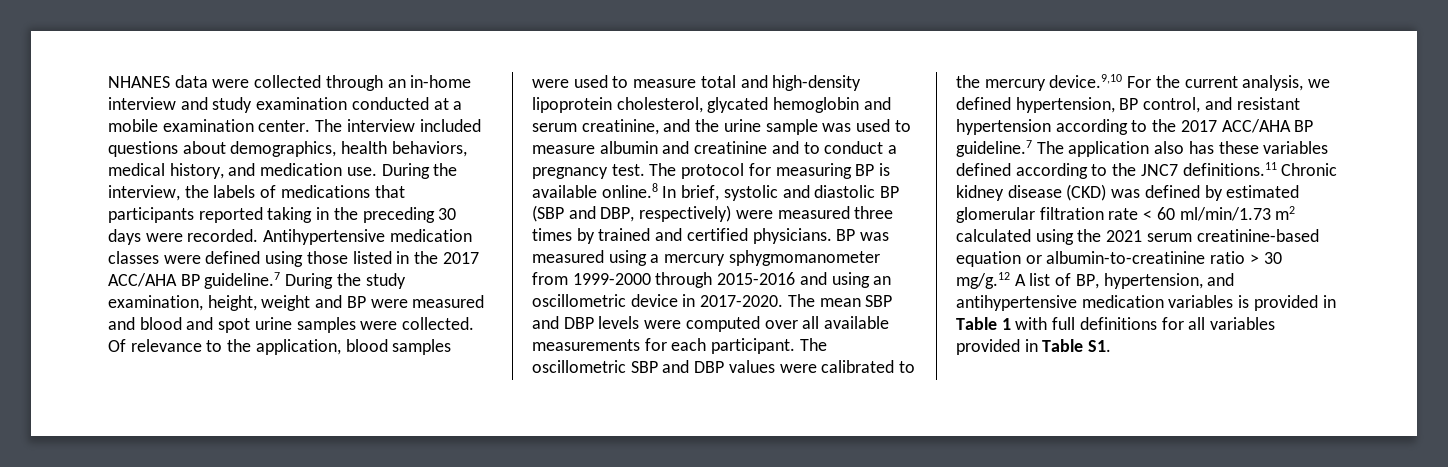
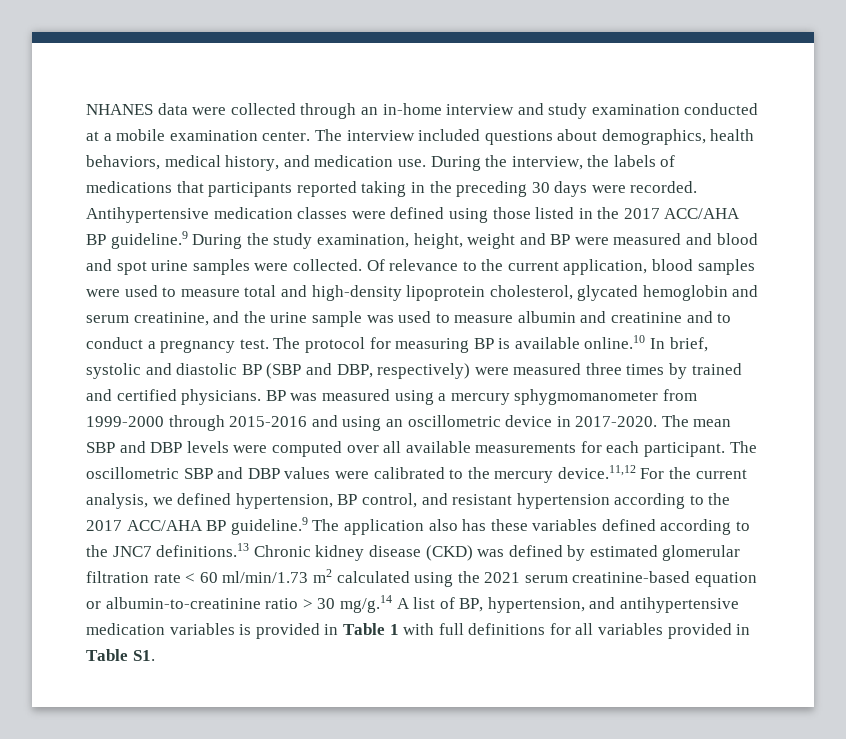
- Antihypertensive medication classes were defined using those listed in the 2017 ACC/AHA BP guideline.7 During the study examination, height, weight and BP were measured and blood and spot urine samples were collected.
+ Antihypertensive medication classes were defined using those listed in the 2017 ACC/AHA BP guideline.9 During the study examination, height, weight and BP were measured and blood and spot urine samples were collected.
- Of relevance to the application, blood samples were used to measure total and high-density lipoprotein cholesterol, glycated hemoglobin and serum creatinine, and the urine sample was used to measure albumin and creatinine and to conduct a pregnancy test.
+ Of relevance to the current application, blood samples were used to measure total and high-density lipoprotein cholesterol, glycated hemoglobin and serum creatinine, and the urine sample was used to measure albumin and creatinine and to conduct a pregnancy test.
- The protocol for measuring BP is available online.8 In brief, systolic and diastolic BP (SBP and DBP, respectively) were measured three times by trained and certified physicians.
+ The protocol for measuring BP is available online.10 In brief, systolic and diastolic BP (SBP and DBP, respectively) were measured three times by trained and certified physicians.
- The oscillometric SBP and DBP values were calibrated to the mercury device.9,10 For the current analysis, we defined hypertension, BP control, and resistant hypertension according to the 2017 ACC/AHA BP guideline.7 The application also has these variables defined according to the JNC7 definitions.11 Chronic kidney disease (CKD) was defined by estimated glomerular filtration rate < 60 ml/min/1.73 m2 calculated using the 2021 serum creatinine-based equation or albumin-to-creatinine ratio > 30 mg/g.12 A list of BP, hypertension, and antihypertensive medication variables is provided in Table 1 with full definitions for all variables provided in Table S1.
+ The oscillometric SBP and DBP values were calibrated to the mercury device.11,12 For the current analysis, we defined hypertension, BP control, and resistant hypertension according to the 2017 ACC/AHA BP guideline.9 The application also has these variables defined according to the JNC7 definitions.13 Chronic kidney disease (CKD) was defined by estimated glomerular filtration rate < 60 ml/min/1.73 m2 calculated using the 2021 serum creatinine-based equation or albumin-to-creatinine ratio > 30 mg/g.14 A list of BP, hypertension, and antihypertensive medication variables is provided in Table 1 with full definitions for all variables provided in Table S1.

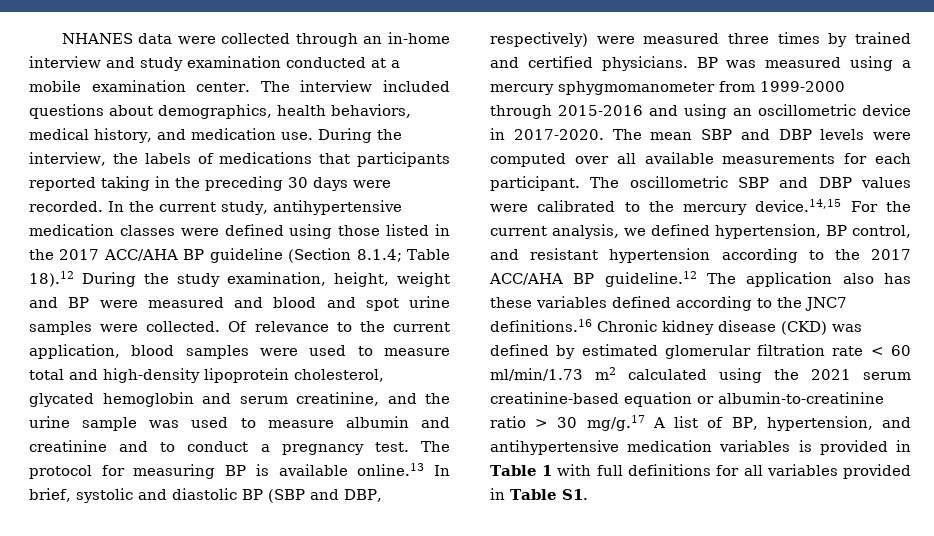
- Antihypertensive medication classes were defined using those listed in the 2017 ACC/AHA BP guideline.9 During the study examination, height, weight and BP were measured and blood and spot urine samples were collected.
+ In the current study, antihypertensive medication classes were defined using those listed in the 2017 ACC/AHA BP guideline (Section 8.1.4; Table 18).12 During the study examination, height, weight and BP were measured and blood and spot urine samples were collected.
- The protocol for measuring BP is available online.10 In brief, systolic and diastolic BP (SBP and DBP, respectively) were measured three times by trained and certified physicians.
+ The protocol for measuring BP is available online.13 In brief, systolic and diastolic BP (SBP and DBP, respectively) were measured three times by trained and certified physicians.
- The oscillometric SBP and DBP values were calibrated to the mercury device.11,12 For the current analysis, we defined hypertension, BP control, and resistant hypertension according to the 2017 ACC/AHA BP guideline.9 The application also has these variables defined according to the JNC7 definitions.13 Chronic kidney disease (CKD) was defined by estimated glomerular filtration rate < 60 ml/min/1.73 m2 calculated using the 2021 serum creatinine-based equation or albumin-to-creatinine ratio > 30 mg/g.14 A list of BP, hypertension, and antihypertensive medication variables is provided in Table 1 with full definitions for all variables provided in Table S1.
+ The oscillometric SBP and DBP values were calibrated to the mercury device.14,15 For the current analysis, we defined hypertension, BP control, and resistant hypertension according to the 2017 ACC/AHA BP guideline.12 The application also has these variables defined according to the JNC7 definitions.16 Chronic kidney disease (CKD) was defined by estimated glomerular filtration rate < 60 ml/min/1.73 m2 calculated using the 2021 serum creatinine-based equation or albumin-to-creatinine ratio > 30 mg/g.17 A list of BP, hypertension, and antihypertensive medication variables is provided in Table 1 with full definitions for all variables provided in Table S1.

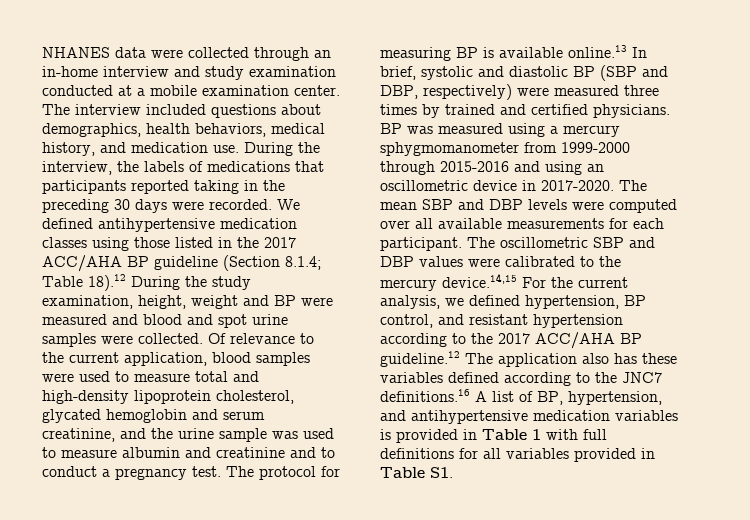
- In the current study, antihypertensive medication classes were defined using those listed in the 2017 ACC/AHA BP guideline (Section 8.1.4; Table 18).12 During the study examination, height, weight and BP were measured and blood and spot urine samples were collected.
+ We defined antihypertensive medication classes using those listed in the 2017 ACC/AHA BP guideline (Section 8.1.4; Table 18).12 During the study examination, height, weight and BP were measured and blood and spot urine samples were collected.
- The oscillometric SBP and DBP values were calibrated to the mercury device.14,15 For the current analysis, we defined hypertension, BP control, and resistant hypertension according to the 2017 ACC/AHA BP guideline.12 The application also has these variables defined according to the JNC7 definitions.16 Chronic kidney disease (CKD) was defined by estimated glomerular filtration rate < 60 ml/min/1.73 m2 calculated using the 2021 serum creatinine-based equation or albumin-to-creatinine ratio > 30 mg/g.17 A list of BP, hypertension, and antihypertensive medication variables is provided in Table 1 with full definitions for all variables provided in Table S1.
+ The oscillometric SBP and DBP values were calibrated to the mercury device.14,15 For the current analysis, we defined hypertension, BP control, and resistant hypertension according to the 2017 ACC/AHA BP guideline.12 The application also has these variables defined according to the JNC7 definitions.16 A list of BP, hypertension, and antihypertensive medication variables is provided in Table 1 with full definitions for all variables provided in Table S1.

